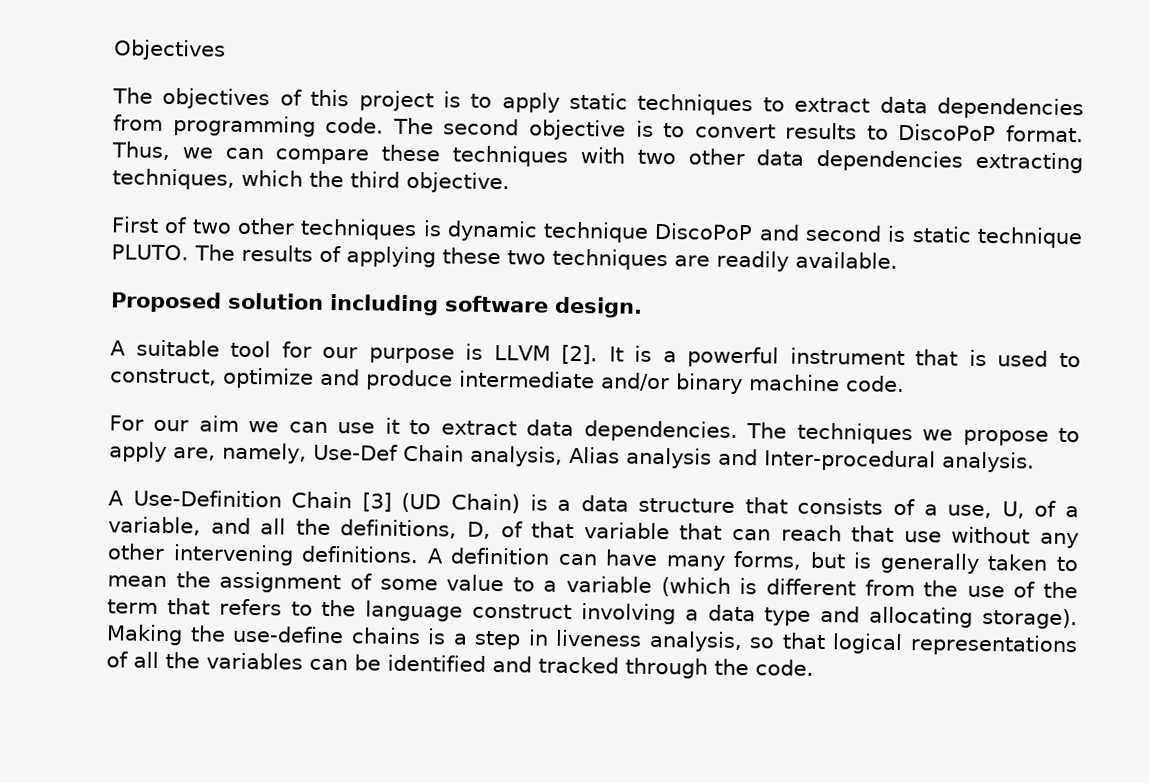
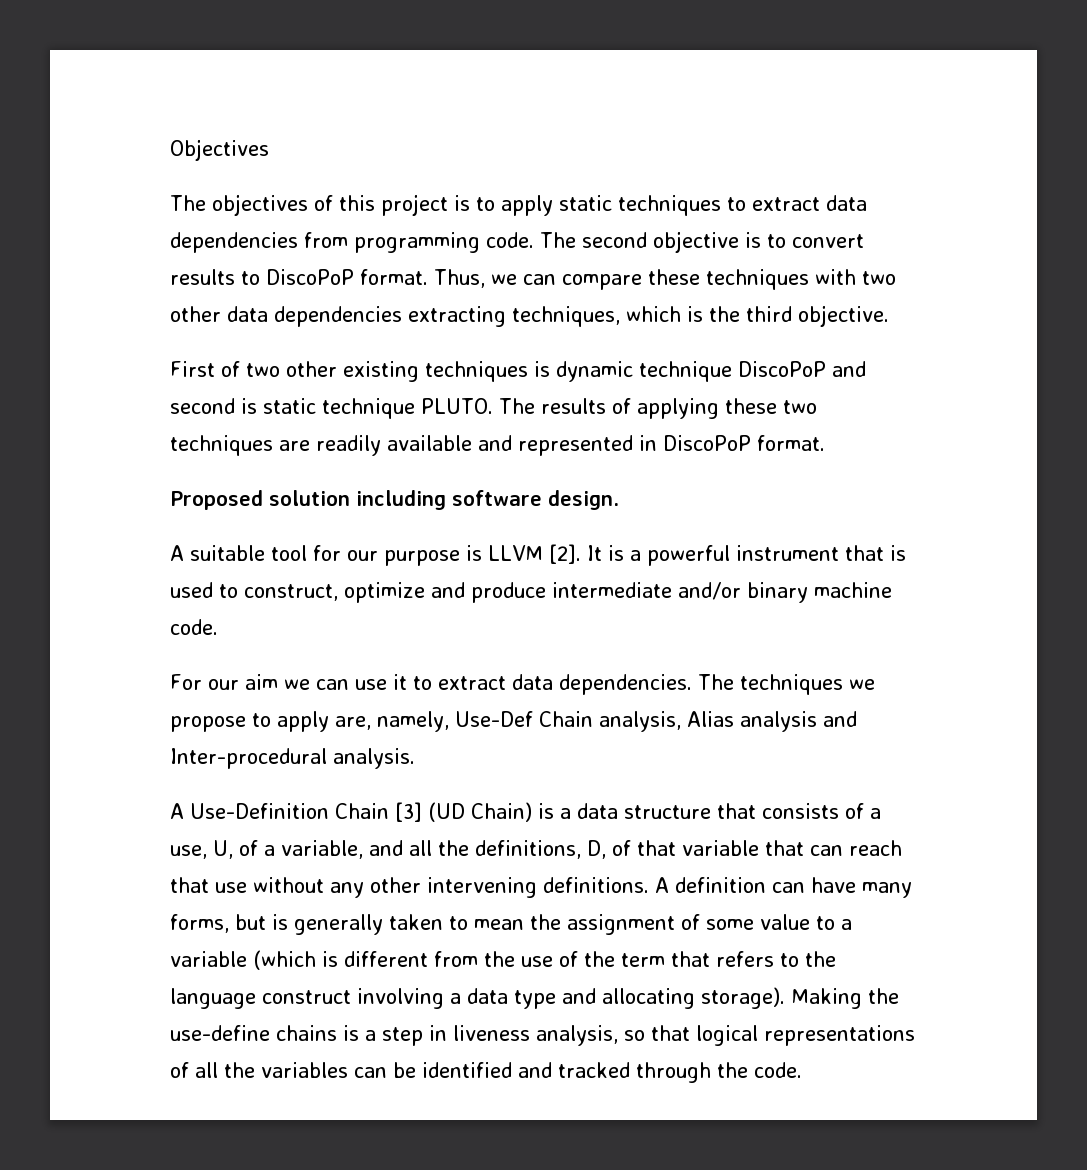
- Thus, we can compare these techniques with two other data dependencies extracting techniques, which the third objective.
+ Thus, we can compare these techniques with two other data dependencies extracting techniques, which is the third objective.
- First of two other techniques is dynamic technique DiscoPoP and second is static technique PLUTO.
+ First of two other existing techniques is dynamic technique DiscoPoP and second is static technique PLUTO.
- The results of applying these two techniques are readily available.
+ The results of applying these two techniques are readily available and represented in DiscoPoP format.

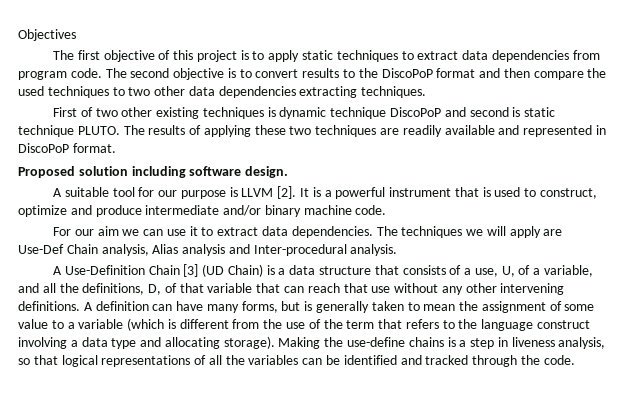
- The objectives of this project is to apply static techniques to extract data dependencies from programming code.
+ The first objective of this project is to apply static techniques to extract data dependencies from program code.
- The second objective is to convert results to DiscoPoP format. Thus, we can compare these techniques with two other data dependencies extracting techniques, which is the third objective.
+ The second objective is to convert results to the DiscoPoP format and then compare the used techniques to two other data dependencies extracting techniques.
- The techniques we propose to apply are, namely, Use-Def Chain analysis, Alias analysis and Inter-procedural analysis.
+ The techniques we will apply are Use-Def Chain analysis, Alias analysis and Inter-procedural analysis.

